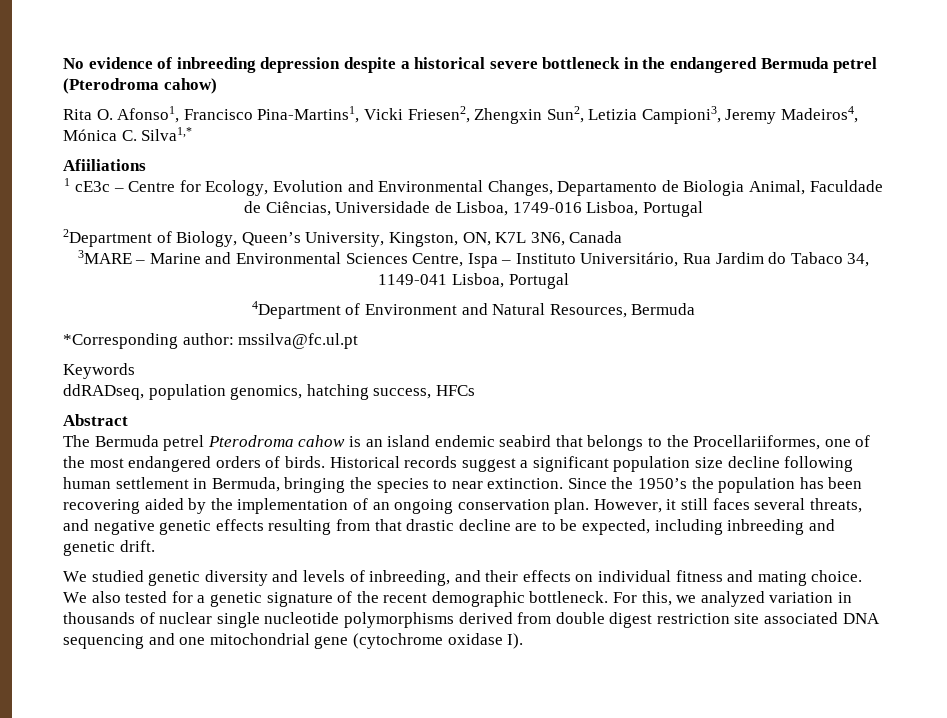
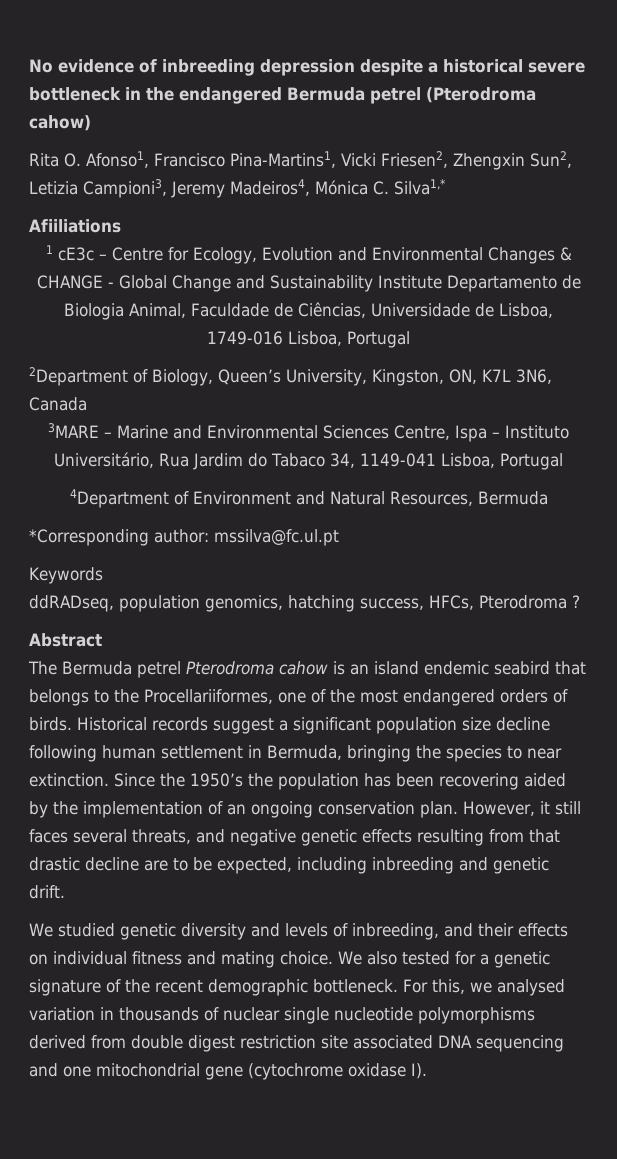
- 1 cE3c – Centre for Ecology, Evolution and Environmental Changes, Departamento de Biologia Animal, Faculdade de Ciências, Universidade de Lisboa, 1749-016 Lisboa, Portugal
+ 1 cE3c – Centre for Ecology, Evolution and Environmental Changes & CHANGE - Global Change and Sustainability Institute Departamento de Biologia Animal, Faculdade de Ciências, Universidade de Lisboa, 1749-016 Lisboa, Portugal
- ddRADseq, population genomics, hatching success, HFCs
+ ddRADseq, population genomics, hatching success, HFCs, Pterodroma ?
- For this, we analyzed variation in thousands of nuclear single nucleotide polymorphisms derived from double digest restriction site associated DNA sequencing and one mitochondrial gene (cytochrome oxidase I).
+ For this, we analysed variation in thousands of nuclear single nucleotide polymorphisms derived from double digest restriction site associated DNA sequencing and one mitochondrial gene (cytochrome oxidase I).

